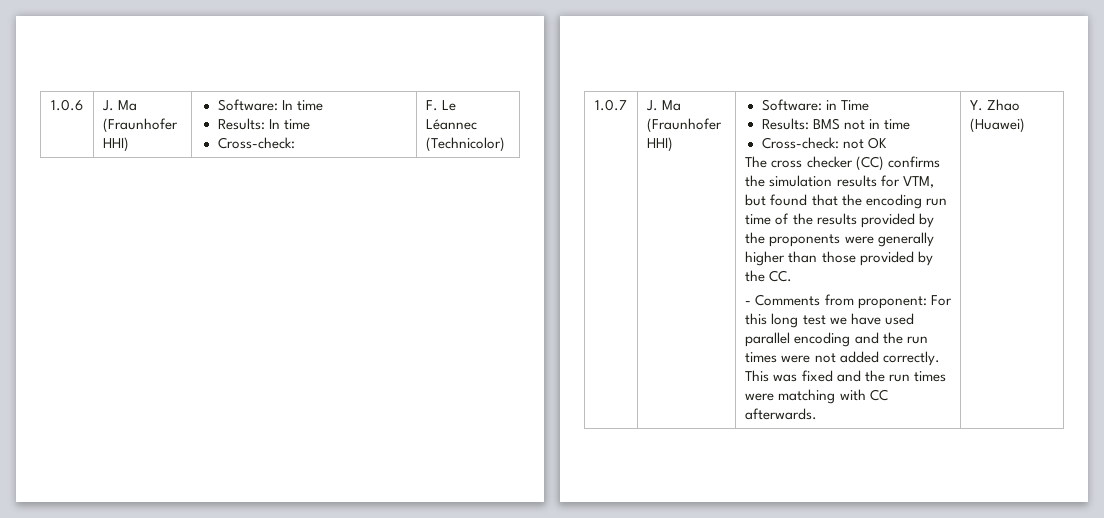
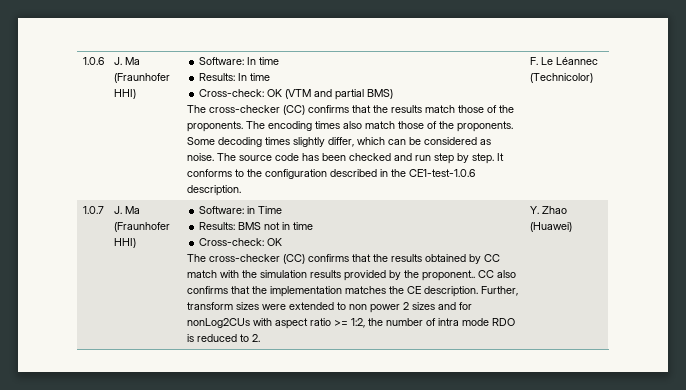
  Results: In time
- Cross-check:
+ Cross-check: OK (VTM and partial BMS)
+ The cross-checker (CC) confirms that the results match those of the proponents. The encoding times also match those of the proponents. Some decoding times slightly differ, which can be considered as noise. The source code has been checked and run step by step. It conforms to the configuration described in the CE1-test-1.0.6 description.
  Results: BMS not in time
- Cross-check: not OK
+ Cross-check: OK
- The cross checker (CC) confirms the simulation results for VTM, but found that the encoding run time of the results provided by the proponents were generally higher than those provided by the CC.
- - Comments from proponent: For this long test we have used parallel encoding and the run times were not added correctly. This was fixed and the run times were matching with CC afterwards.
+ The cross-checker (CC) confirms that the results obtained by CC match with the simulation results provided by the proponent.. CC also confirms that the implementation matches the CE description. Further, transform sizes were extended to non power 2 sizes and for nonLog2CUs with aspect ratio >= 1:2, the number of intra mode RDO is reduced to 2.

